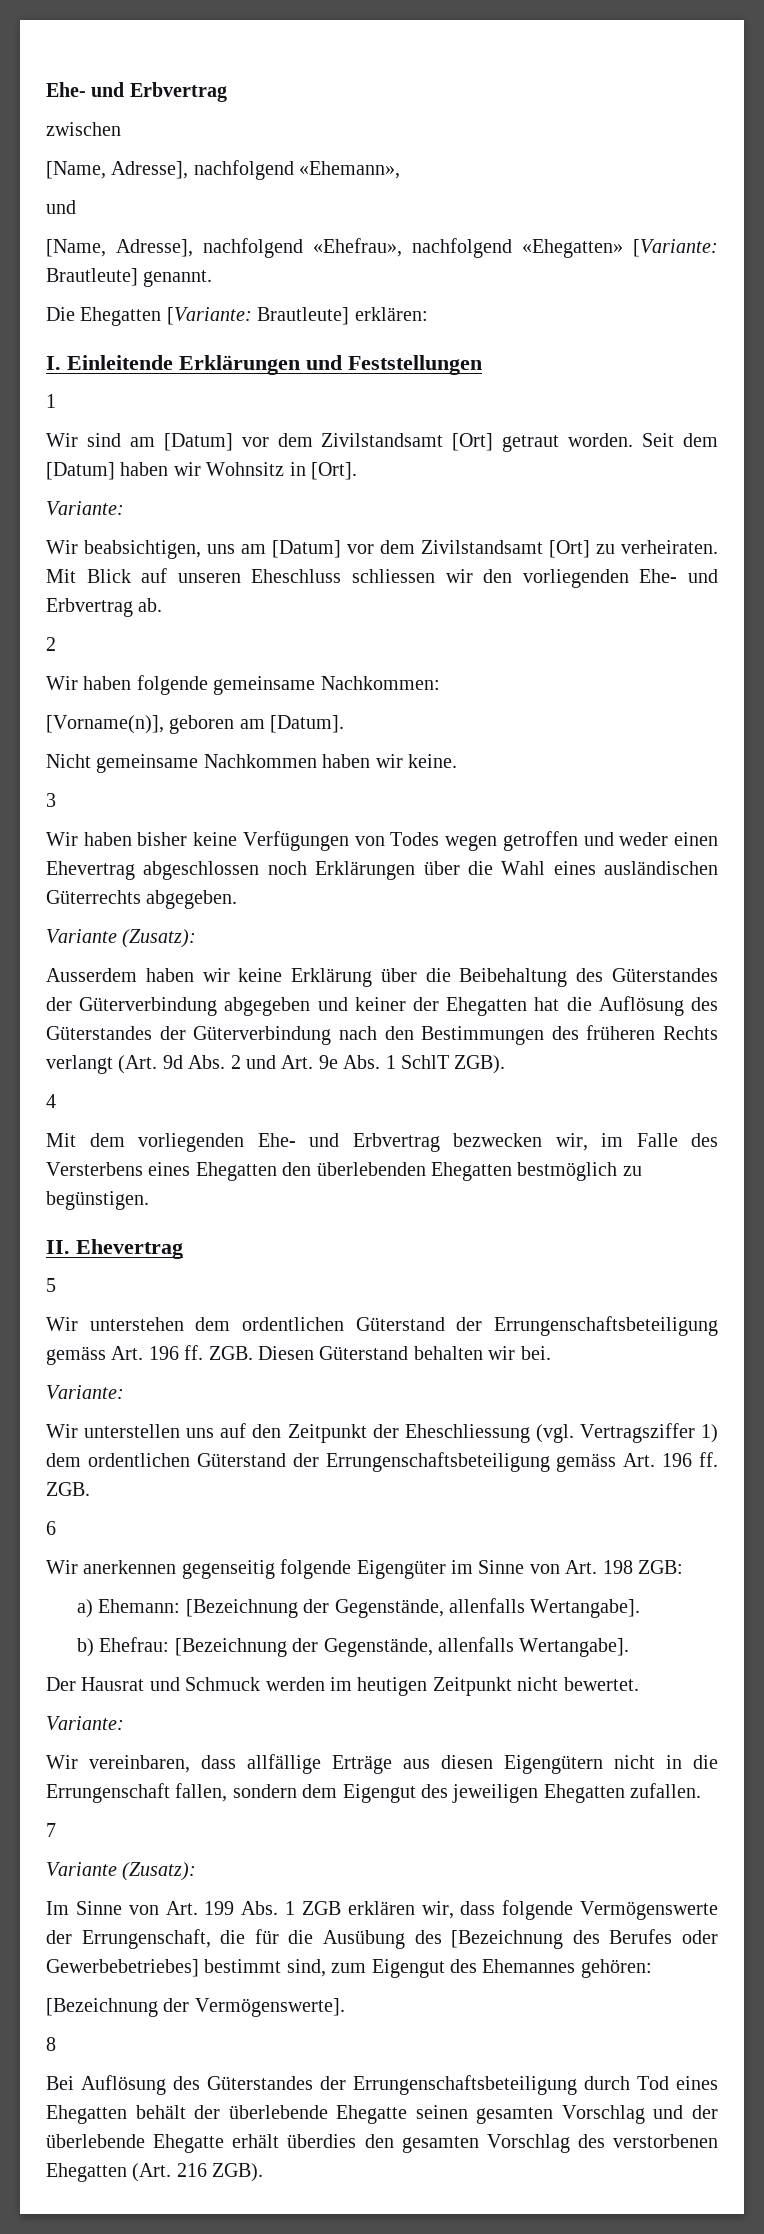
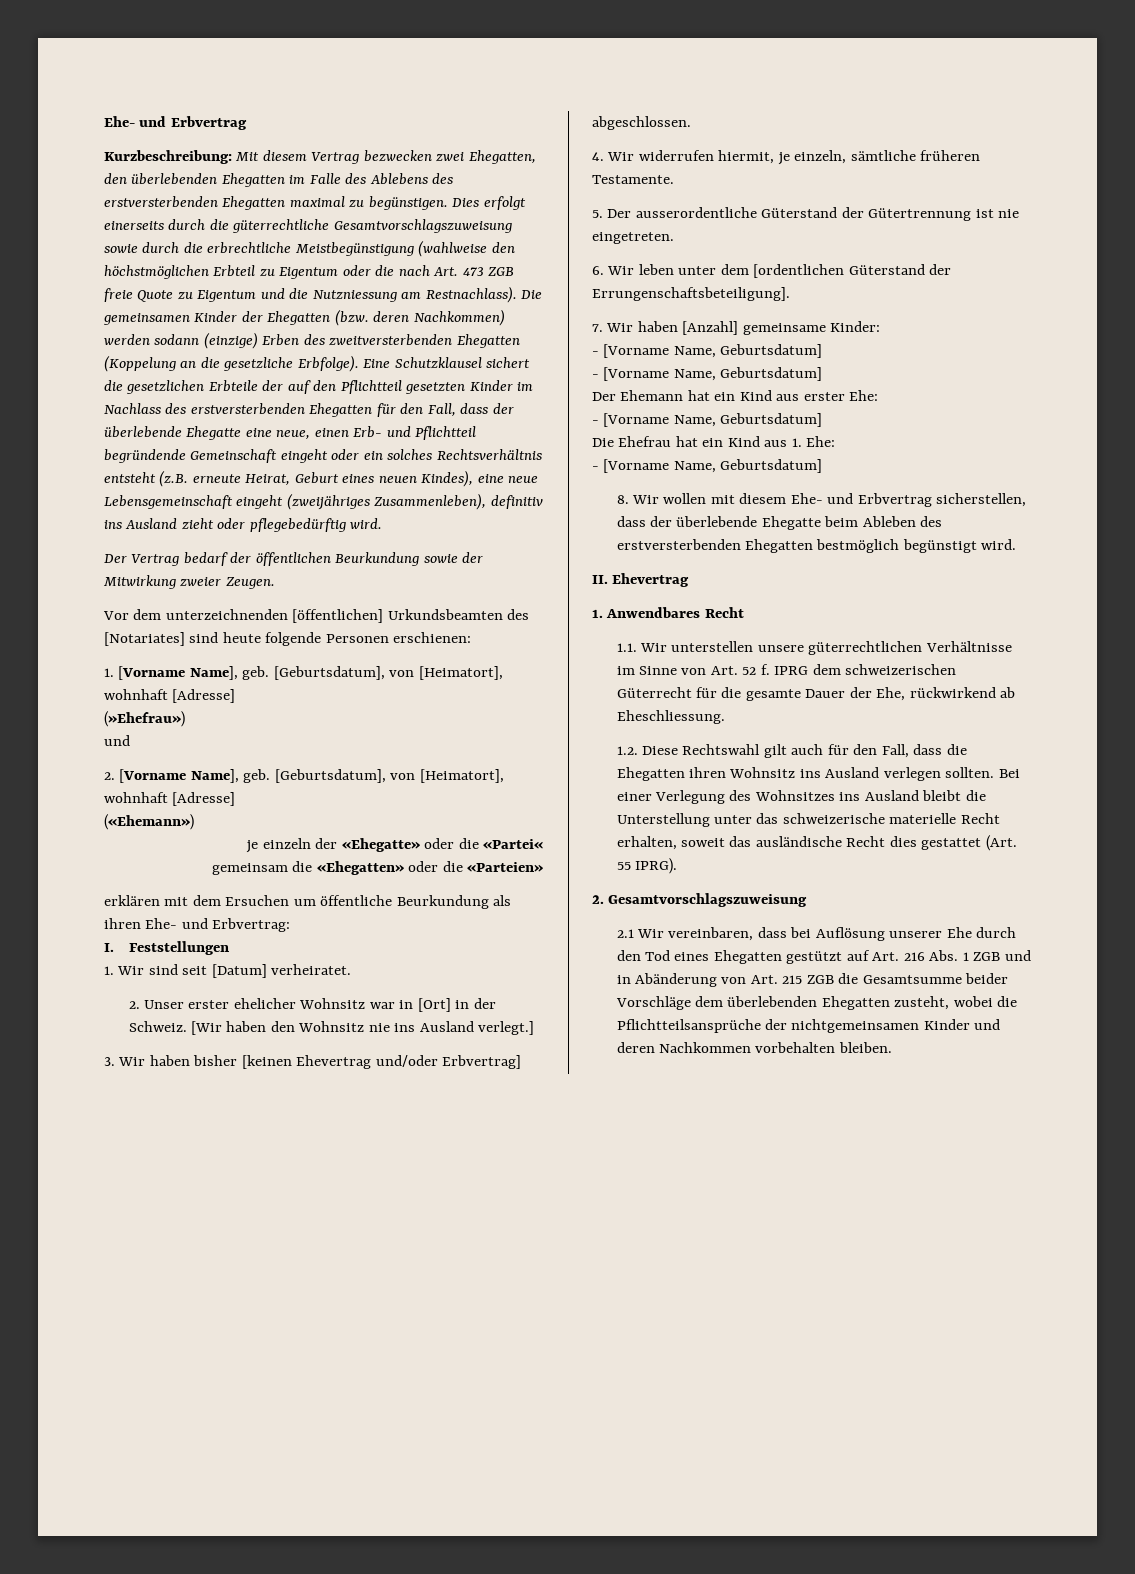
- zwischen
- [Name, Adresse], nachfolgend «Ehemann»,
+ Kurzbeschreibung: Mit diesem Vertrag bezwecken zwei Ehegatten, den überlebenden Ehegatten im Falle des Ablebens des erstversterbenden Ehegatten maximal zu begünstigen. Dies erfolgt einerseits durch die güterrechtliche Gesamtvorschlagszuweisung sowie durch die erbrechtliche Meistbegünstigung (wahlweise den höchstmöglichen Erbteil zu Eigentum oder die nach Art. 473 ZGB freie Quote zu Eigentum und die Nutzniessung am Restnachlass). Die gemeinsamen Kinder der Ehegatten (bzw. deren Nachkommen) werden sodann (einzige) Erben des zweitversterbenden Ehegatten (Koppelung an die gesetzliche Erbfolge). Eine Schutzklausel sichert die gesetzlichen Erbteile der auf den Pflichtteil gesetzten Kinder im Nachlass des erstversterbenden Ehegatten für den Fall, dass der überlebende Ehegatte eine neue, einen Erb- und Pflichtteil begründende Gemeinschaft eingeht oder ein solches Rechtsverhältnis entsteht (z.B. erneute Heirat, Geburt eines neuen Kindes), eine neue Lebensgemeinschaft eingeht (zweijähriges Zusammenleben), definitiv ins Ausland zieht oder pflegebedürftig wird.
+ Der Vertrag bedarf der öffentlichen Beurkundung sowie der Mitwirkung zweier Zeugen.
+ Vor dem unterzeichnenden [öffentlichen] Urkundsbeamten des [Notariates] sind heute folgende Personen erschienen:
+ 1. [Vorname Name], geb. [Geburtsdatum], von [Heimatort], wohnhaft [Adresse]
+ (»Ehefrau»)
  und
- [Name, Adresse], nachfolgend «Ehefrau», nachfolgend «Ehegatten» [Variante: Brautleute] genannt.
- Die Ehegatten [Variante: Brautleute] erklären:
- I. Einleitende Erklärungen und Feststellungen
- 1
- Wir sind am [Datum] vor dem Zivilstandsamt [Ort] getraut worden. Seit dem [Datum] haben wir Wohnsitz in [Ort].
- Variante:
- Wir beabsichtigen, uns am [Datum] vor dem Zivilstandsamt [Ort] zu verheiraten. Mit Blick auf unseren Eheschluss schliessen wir den vorliegenden Ehe- und Erbvertrag ab.
- 2
- Wir haben folgende gemeinsame Nachkommen:
- [Vorname(n)], geboren am [Datum].
- Nicht gemeinsame Nachkommen haben wir keine.
- 3
- Wir haben bisher keine Verfügungen von Todes wegen getroffen und weder einen Ehevertrag abgeschlossen noch Erklärungen über die Wahl eines ausländischen Güterrechts abgegeben.
- Variante (Zusatz):
- Ausserdem haben wir keine Erklärung über die Beibehaltung des Güterstandes der Güterverbindung abgegeben und keiner der Ehegatten hat die Auflösung des Güterstandes der Güterverbindung nach den Bestimmungen des früheren Rechts verlangt (Art. 9d Abs. 2 und Art. 9e Abs. 1 SchlT ZGB).
- 4
- Mit dem vorliegenden Ehe- und Erbvertrag bezwecken wir, im Falle des Versterbens eines Ehegatten den überlebenden Ehegatten bestmöglich zu begünstigen.
+ 2. [Vorname Name], geb. [Geburtsdatum], von [Heimatort], wohnhaft [Adresse]
+ («Ehemann»)
+ je einzeln der «Ehegatte» oder die «Partei«
+ gemeinsam die «Ehegatten» oder die «Parteien»
+ erklären mit dem Ersuchen um öffentliche Beurkundung als ihren Ehe- und Erbvertrag:
+ I. Feststellungen
+ 1. Wir sind seit [Datum] verheiratet.
+ 2. Unser erster ehelicher Wohnsitz war in [Ort] in der Schweiz. [Wir haben den Wohnsitz nie ins Ausland verlegt.]
+ 3. Wir haben bisher [keinen Ehevertrag und/oder Erbvertrag] abgeschlossen.
+ 4. Wir widerrufen hiermit, je einzeln, sämtliche früheren Testamente.
+ 5. Der ausserordentliche Güterstand der Gütertrennung ist nie eingetreten.
+ 6. Wir leben unter dem [ordentlichen Güterstand der Errungenschaftsbeteiligung].
+ 7. Wir haben [Anzahl] gemeinsame Kinder:
+ - [Vorname Name, Geburtsdatum]
+ - [Vorname Name, Geburtsdatum]
+ Der Ehemann hat ein Kind aus erster Ehe:
+ - [Vorname Name, Geburtsdatum]
+ Die Ehefrau hat ein Kind aus 1. Ehe:
+ - [Vorname Name, Geburtsdatum]
+ 8. Wir wollen mit diesem Ehe- und Erbvertrag sicherstellen, dass der überlebende Ehegatte beim Ableben des erstversterbenden Ehegatten bestmöglich begünstigt wird.
  II. Ehevertrag
- 5
- Wir unterstehen dem ordentlichen Güterstand der Errungenschaftsbeteiligung gemäss Art. 196 ff. ZGB. Diesen Güterstand behalten wir bei.
- Variante:
- Wir unterstellen uns auf den Zeitpunkt der Eheschliessung (vgl. Vertragsziffer 1) dem ordentlichen Güterstand der Errungenschaftsbeteiligung gemäss Art. 196 ff. ZGB.
- 6
- Wir anerkennen gegenseitig folgende Eigengüter im Sinne von Art. 198 ZGB:
- a) Ehemann: [Bezeichnung der Gegenstände, allenfalls Wertangabe].
- b) Ehefrau: [Bezeichnung der Gegenstände, allenfalls Wertangabe].
- Der Hausrat und Schmuck werden im heutigen Zeitpunkt nicht bewertet.
- Variante:
- Wir vereinbaren, dass allfällige Erträge aus diesen Eigengütern nicht in die Errungenschaft fallen, sondern dem Eigengut des jeweiligen Ehegatten zufallen.
- 7
- Variante (Zusatz):
- Im Sinne von Art. 199 Abs. 1 ZGB erklären wir, dass folgende Vermögenswerte der Errungenschaft, die für die Ausübung des [Bezeichnung des Berufes oder Gewerbebetriebes] bestimmt sind, zum Eigengut des Ehemannes gehören:
- [Bezeichnung der Vermögenswerte].
- 8
- Bei Auflösung des Güterstandes der Errungenschaftsbeteiligung durch Tod eines Ehegatten behält der überlebende Ehegatte seinen gesamten Vorschlag und der überlebende Ehegatte erhält überdies den gesamten Vorschlag des verstorbenen Ehegatten (Art. 216 ZGB).
+ 1. Anwendbares Recht
+ 1.1. Wir unterstellen unsere güterrechtlichen Verhältnisse im Sinne von Art. 52 f. IPRG dem schweizerischen Güterrecht für die gesamte Dauer der Ehe, rückwirkend ab Eheschliessung.
+ 1.2. Diese Rechtswahl gilt auch für den Fall, dass die Ehegatten ihren Wohnsitz ins Ausland verlegen sollten. Bei einer Verlegung des Wohnsitzes ins Ausland bleibt die Unterstellung unter das schweizerische materielle Recht erhalten, soweit das ausländische Recht dies gestattet (Art. 55 IPRG).
+ 2. Gesamtvorschlagszuweisung
+ 2.1 Wir vereinbaren, dass bei Auflösung unserer Ehe durch den Tod eines Ehegatten gestützt auf Art. 216 Abs. 1 ZGB und in Abänderung von Art. 215 ZGB die Gesamtsumme beider Vorschläge dem überlebenden Ehegatten zusteht, wobei die Pflichtteilsansprüche der nichtgemeinsamen Kinder und deren Nachkommen vorbehalten bleiben.

